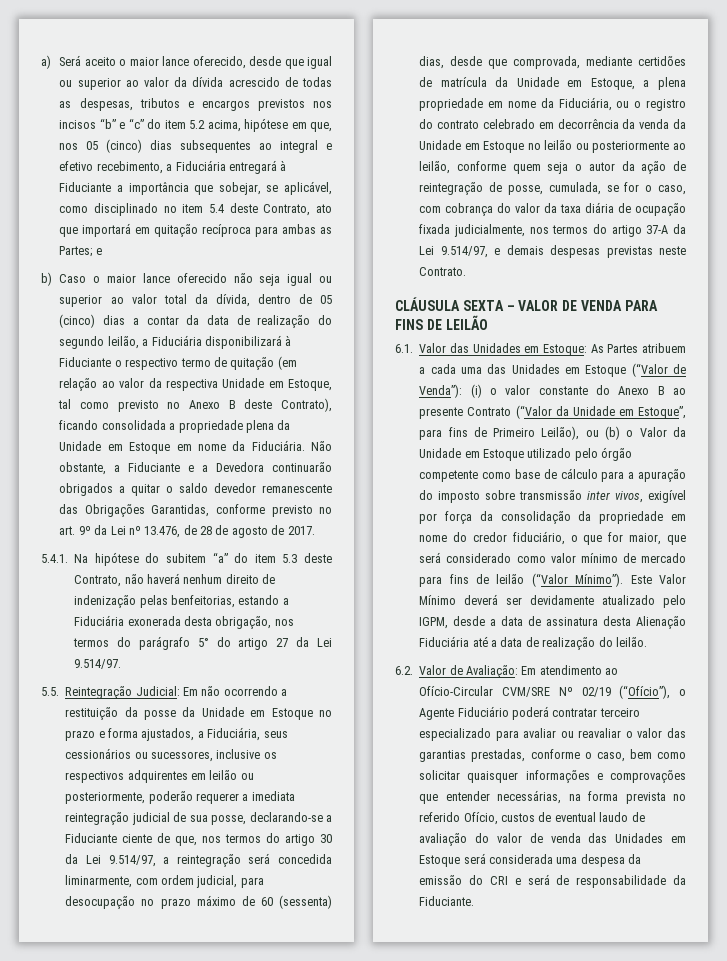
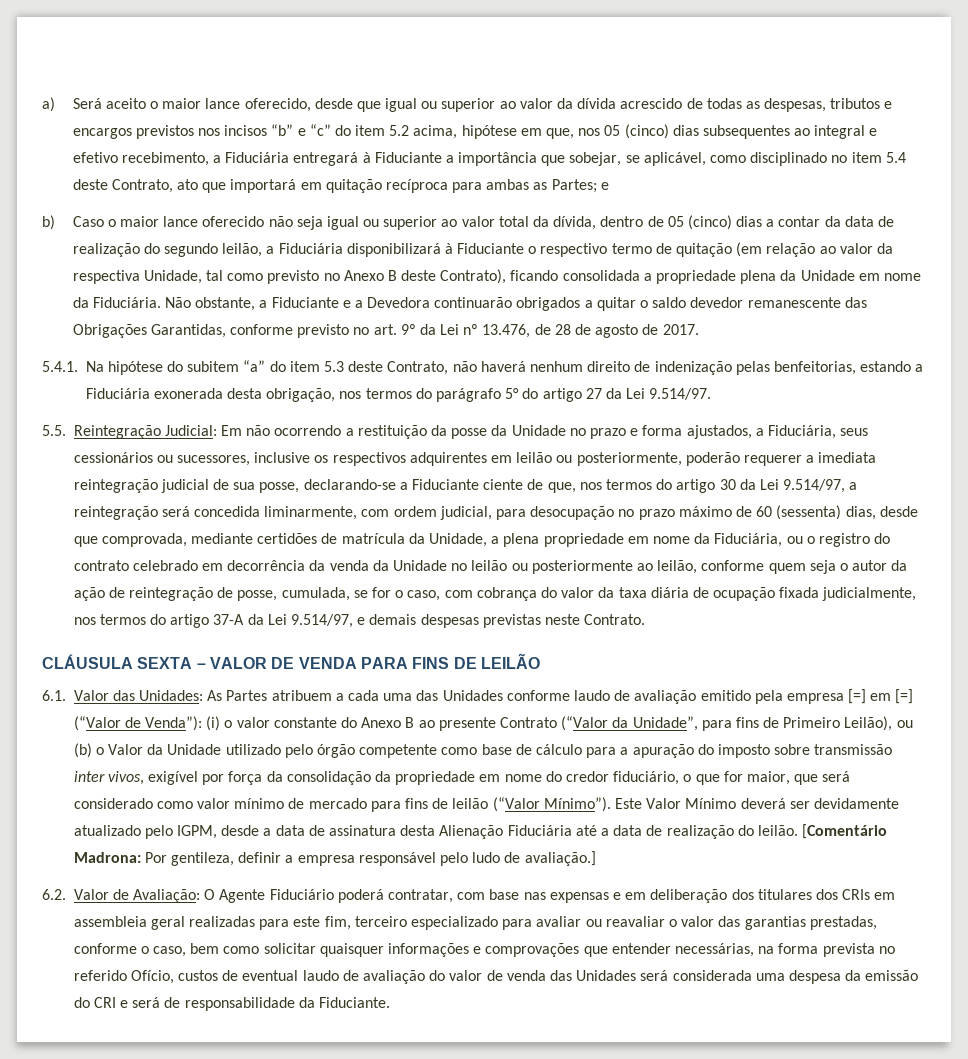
- b) Caso o maior lance oferecido não seja igual ou superior ao valor total da dívida, dentro de 05 (cinco) dias a contar da data de realização do segundo leilão, a Fiduciária disponibilizará à Fiduciante o respectivo termo de quitação (em relação ao valor da respectiva Unidade em Estoque, tal como previsto no Anexo B deste Contrato), ficando consolidada a propriedade plena da Unidade em Estoque em nome da Fiduciária.
+ b) Caso o maior lance oferecido não seja igual ou superior ao valor total da dívida, dentro de 05 (cinco) dias a contar da data de realização do segundo leilão, a Fiduciária disponibilizará à Fiduciante o respectivo termo de quitação (em relação ao valor da respectiva Unidade, tal como previsto no Anexo B deste Contrato), ficando consolidada a propriedade plena da Unidade em nome da Fiduciária.
- Em não ocorrendo a restituição da posse da Unidade em Estoque no prazo e forma ajustados, a Fiduciária, seus cessionários ou sucessores, inclusive os respectivos adquirentes em leilão ou posteriormente, poderão requerer a imediata reintegração judicial de sua posse, declarando-se a Fiduciante ciente de que, nos termos do artigo 30 da Lei 9.514/97, a reintegração será concedida liminarmente, com ordem judicial, para desocupação no prazo máximo de 60 (sessenta) dias, desde que comprovada, mediante certidões de matrícula da Unidade em Estoque, a plena propriedade em nome da Fiduciária, ou o registro do contrato celebrado em decorrência da venda da Unidade em Estoque no leilão ou posteriormente ao leilão, conforme quem seja o autor da ação de reintegração de posse, cumulada, se for o caso, com cobrança do valor da taxa diária de ocupação fixada judicialmente, nos termos do artigo 37-A da Lei 9.514/97, e demais despesas previstas neste Contrato.
+ Em não ocorrendo a restituição da posse da Unidade no prazo e forma ajustados, a Fiduciária, seus cessionários ou sucessores, inclusive os respectivos adquirentes em leilão ou posteriormente, poderão requerer a imediata reintegração judicial de sua posse, declarando-se a Fiduciante ciente de que, nos termos do artigo 30 da Lei 9.514/97, a reintegração será concedida liminarmente, com ordem judicial, para desocupação no prazo máximo de 60 (sessenta) dias, desde que comprovada, mediante certidões de matrícula da Unidade, a plena propriedade em nome da Fiduciária, ou o registro do contrato celebrado em decorrência da venda da Unidade no leilão ou posteriormente ao leilão, conforme quem seja o autor da ação de reintegração de posse, cumulada, se for o caso, com cobrança do valor da taxa diária de ocupação fixada judicialmente, nos termos do artigo 37-A da Lei 9.514/97, e demais despesas previstas neste Contrato.
- 6.1. Valor das Unidades em Estoque:
+ 6.1. Valor das Unidades:
- As Partes atribuem a cada uma das Unidades em Estoque (“Valor de Venda”):
+ As Partes atribuem a cada uma das Unidades conforme laudo de avaliação emitido pela empresa [=] em [=] (“Valor de Venda”):
- (i) o valor constante do Anexo B ao presente Contrato (“Valor da Unidade em Estoque”, para fins de Primeiro Leilão), ou (b) o Valor da Unidade em Estoque utilizado pelo órgão competente como base de cálculo para a apuração do imposto sobre transmissão inter vivos, exigível por força da consolidação da propriedade em nome do credor fiduciário, o que for maior, que será considerado como valor mínimo de mercado para fins de leilão (“Valor Mínimo”).
+ (i) o valor constante do Anexo B ao presente Contrato (“Valor da Unidade”, para fins de Primeiro Leilão), ou (b) o Valor da Unidade utilizado pelo órgão competente como base de cálculo para a apuração do imposto sobre transmissão inter vivos, exigível por força da consolidação da propriedade em nome do credor fiduciário, o que for maior, que será considerado como valor mínimo de mercado para fins de leilão (“Valor Mínimo”).
- Este Valor Mínimo deverá ser devidamente atualizado pelo IGPM, desde a data de assinatura desta Alienação Fiduciária até a data de realização do leilão.
- 6.2. Valor de Avaliação: Em atendimento ao Ofício-Circular CVM/SRE Nº 02/19 (“Ofício”), o Agente Fiduciário poderá contratar terceiro especializado para avaliar ou reavaliar o valor das garantias prestadas, conforme o caso, bem como solicitar quaisquer informações e comprovações que entender necessárias, na forma prevista no referido Ofício, custos de eventual laudo de avaliação do valor de venda das Unidades em Estoque será considerada uma despesa da emissão do CRI e será de responsabilidade da Fiduciante.
+ Este Valor Mínimo deverá ser devidamente atualizado pelo IGPM, desde a data de assinatura desta Alienação Fiduciária até a data de realização do leilão. [Comentário Madrona: Por gentileza, definir a empresa responsável pelo ludo de avaliação.]
+ 6.2. Valor de Avaliação: O Agente Fiduciário poderá contratar, com base nas expensas e em deliberação dos titulares dos CRIs em assembleia geral realizadas para este fim, terceiro especializado para avaliar ou reavaliar o valor das garantias prestadas, conforme o caso, bem como solicitar quaisquer informações e comprovações que entender necessárias, na forma prevista no referido Ofício, custos de eventual laudo de avaliação do valor de venda das Unidades será considerada uma despesa da emissão do CRI e será de responsabilidade da Fiduciante.

